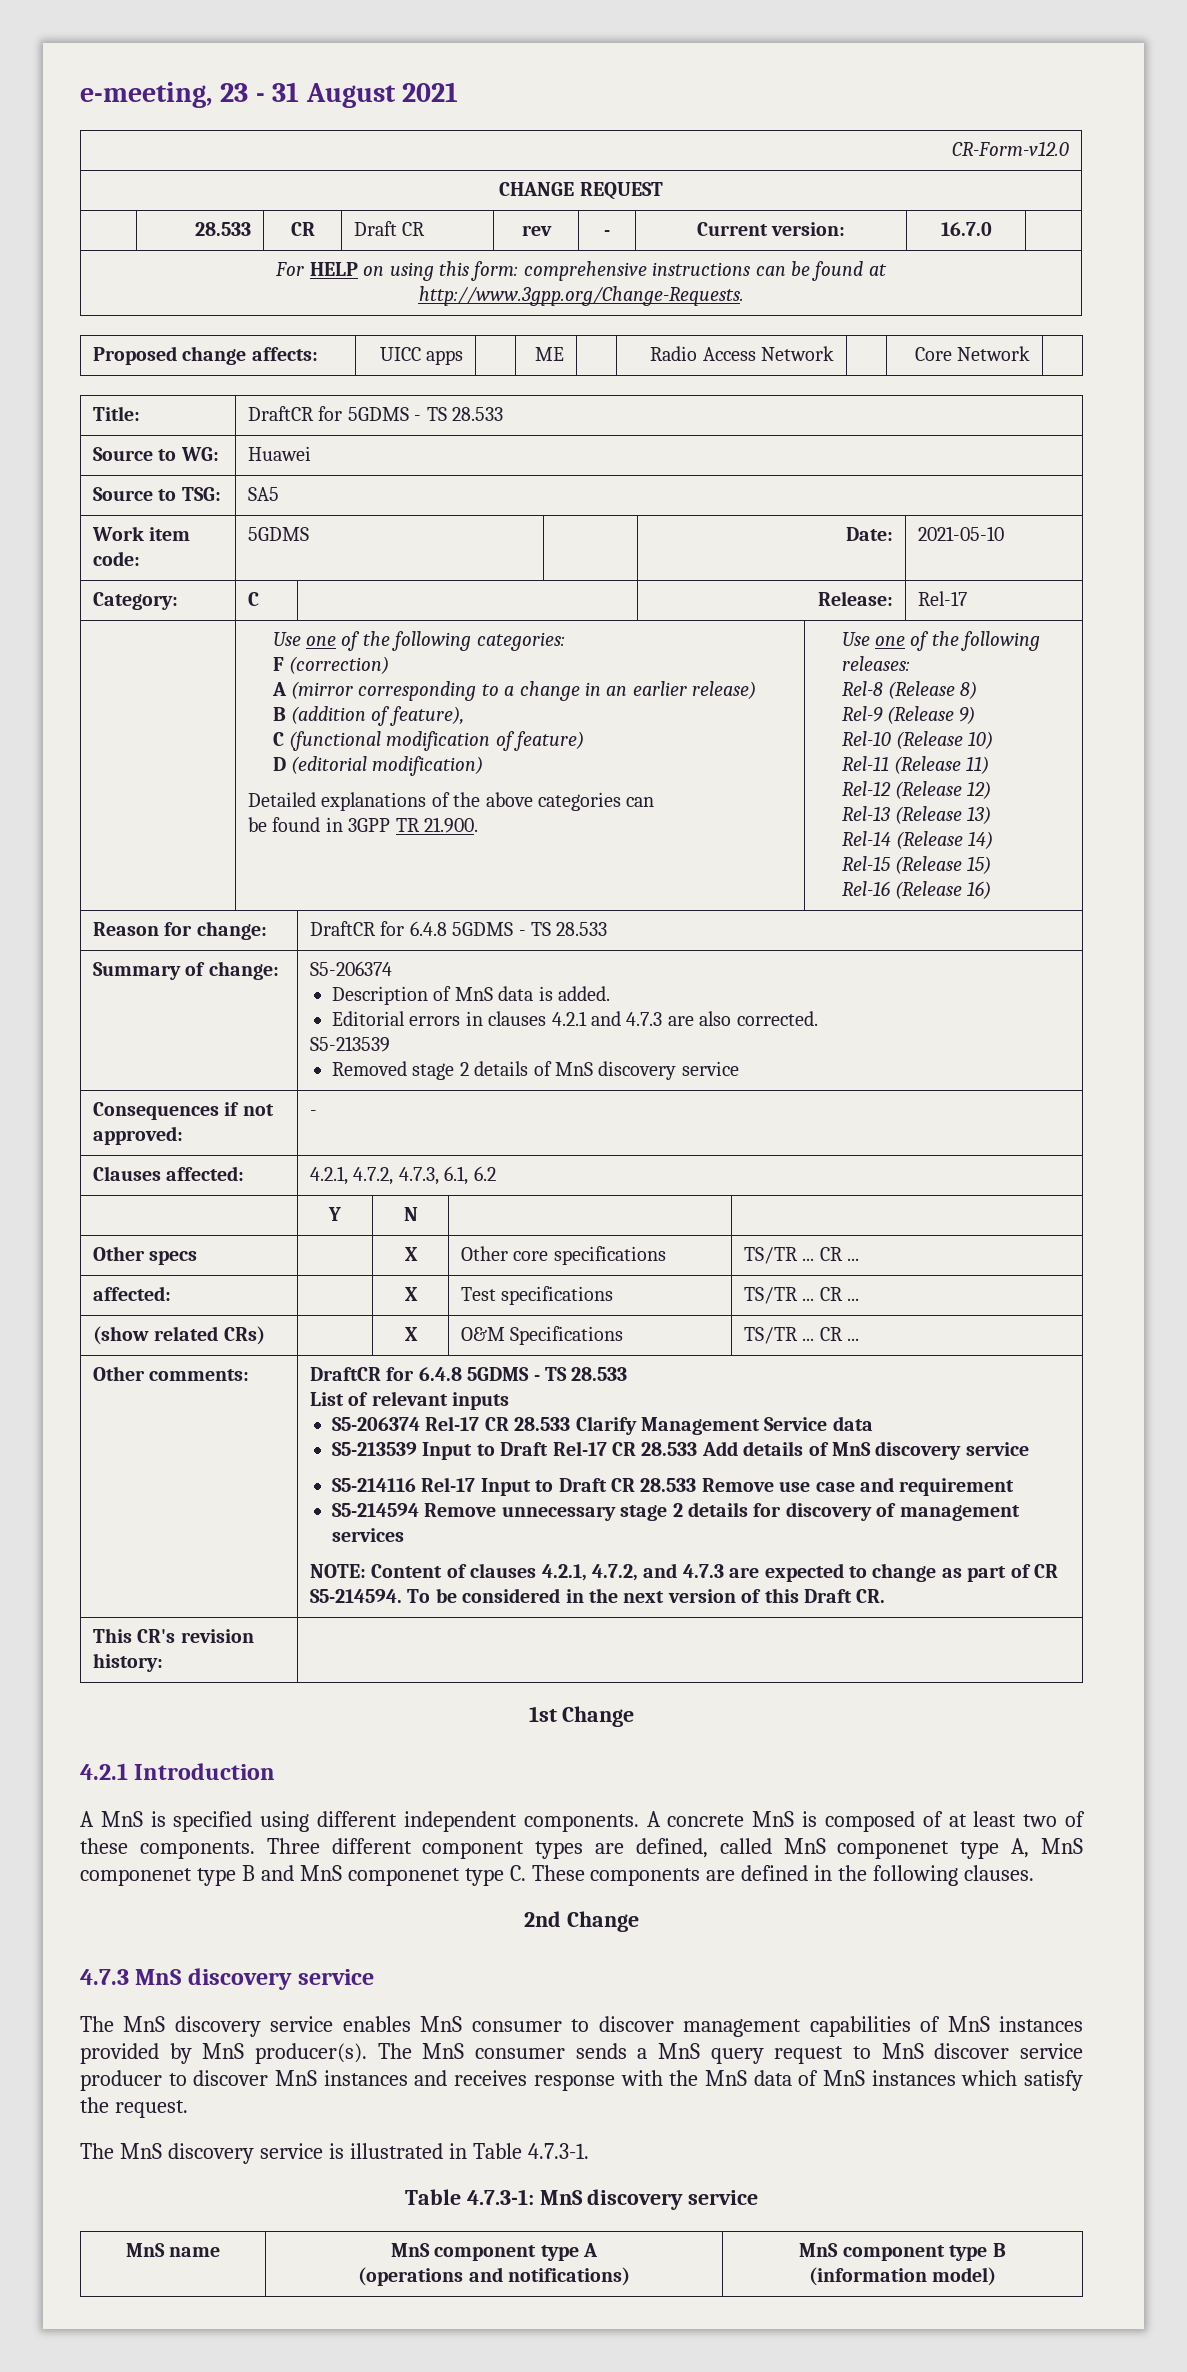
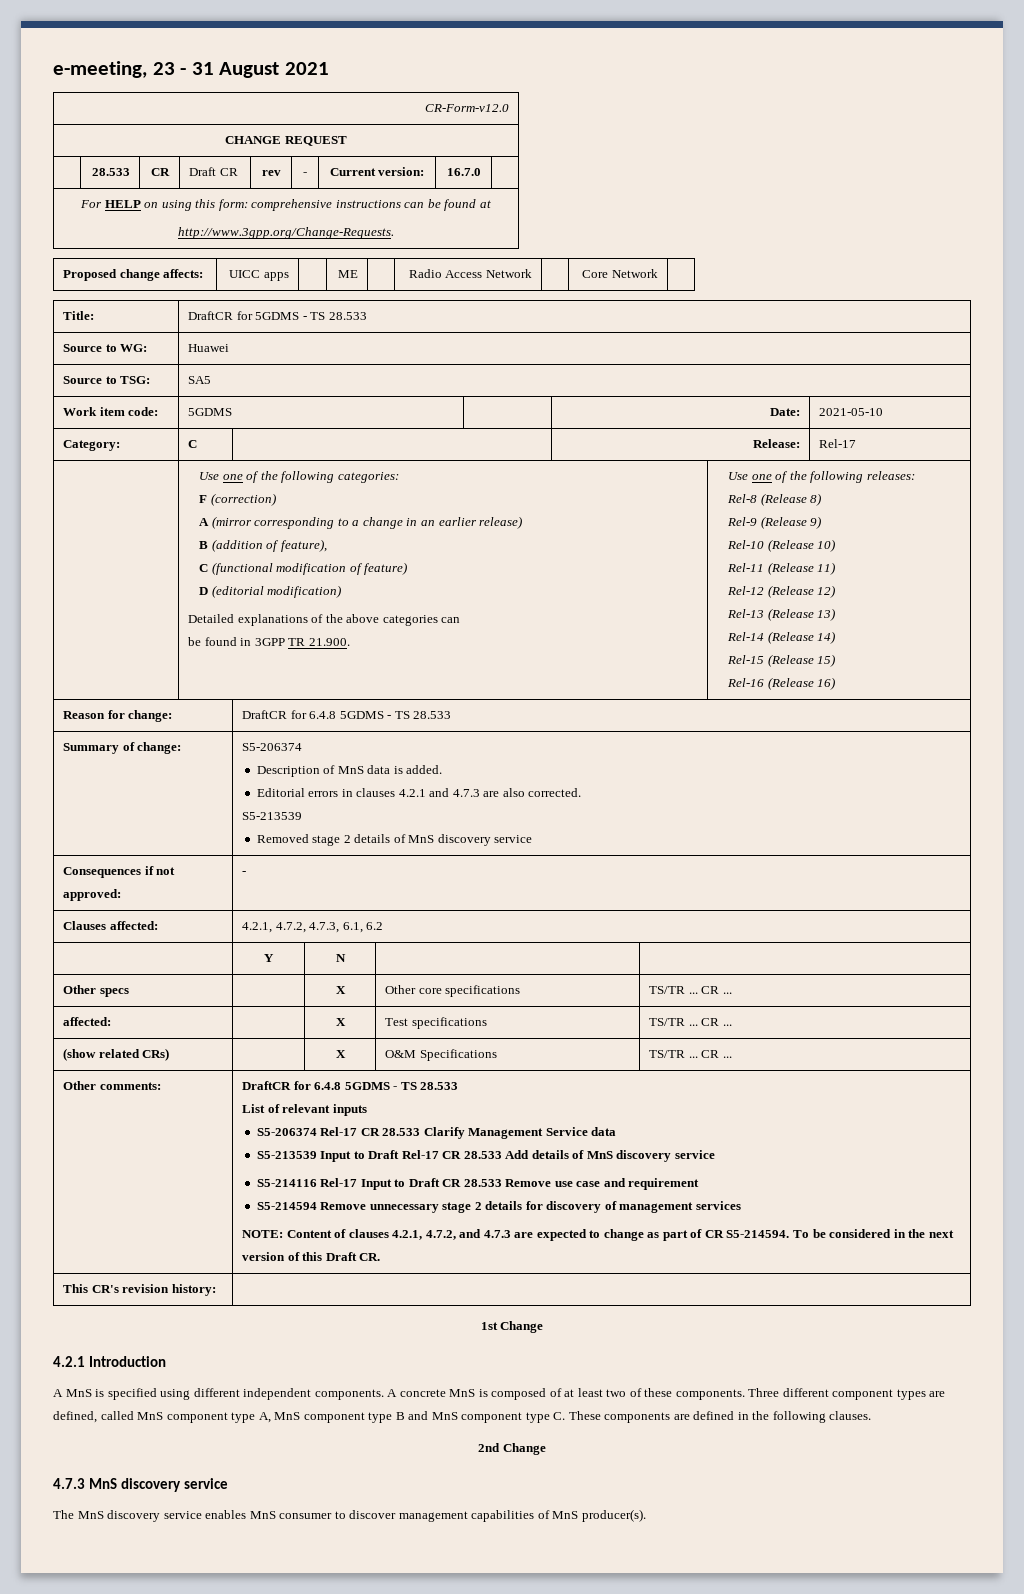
- Three different component types are defined, called MnS componenet type A, MnS componenet type B and MnS componenet type C. These components are defined in the following clauses.
+ Three different component types are defined, called MnS component type A, MnS component type B and MnS component type C. These components are defined in the following clauses.
- The MnS discovery service enables MnS consumer to discover management capabilities of MnS instances provided by MnS producer(s). The MnS consumer sends a MnS query request to MnS discover service producer to discover MnS instances and receives response with the MnS data of MnS instances which satisfy the request.
- The MnS discovery service is illustrated in Table 4.7.3-1.
- Table 4.7.3-1: MnS discovery service
- MnS name | MnS component type A
- (operations and notifications) | MnS component type B
- (information model)
+ The MnS discovery service enables MnS consumer to discover management capabilities of MnS producer(s).

